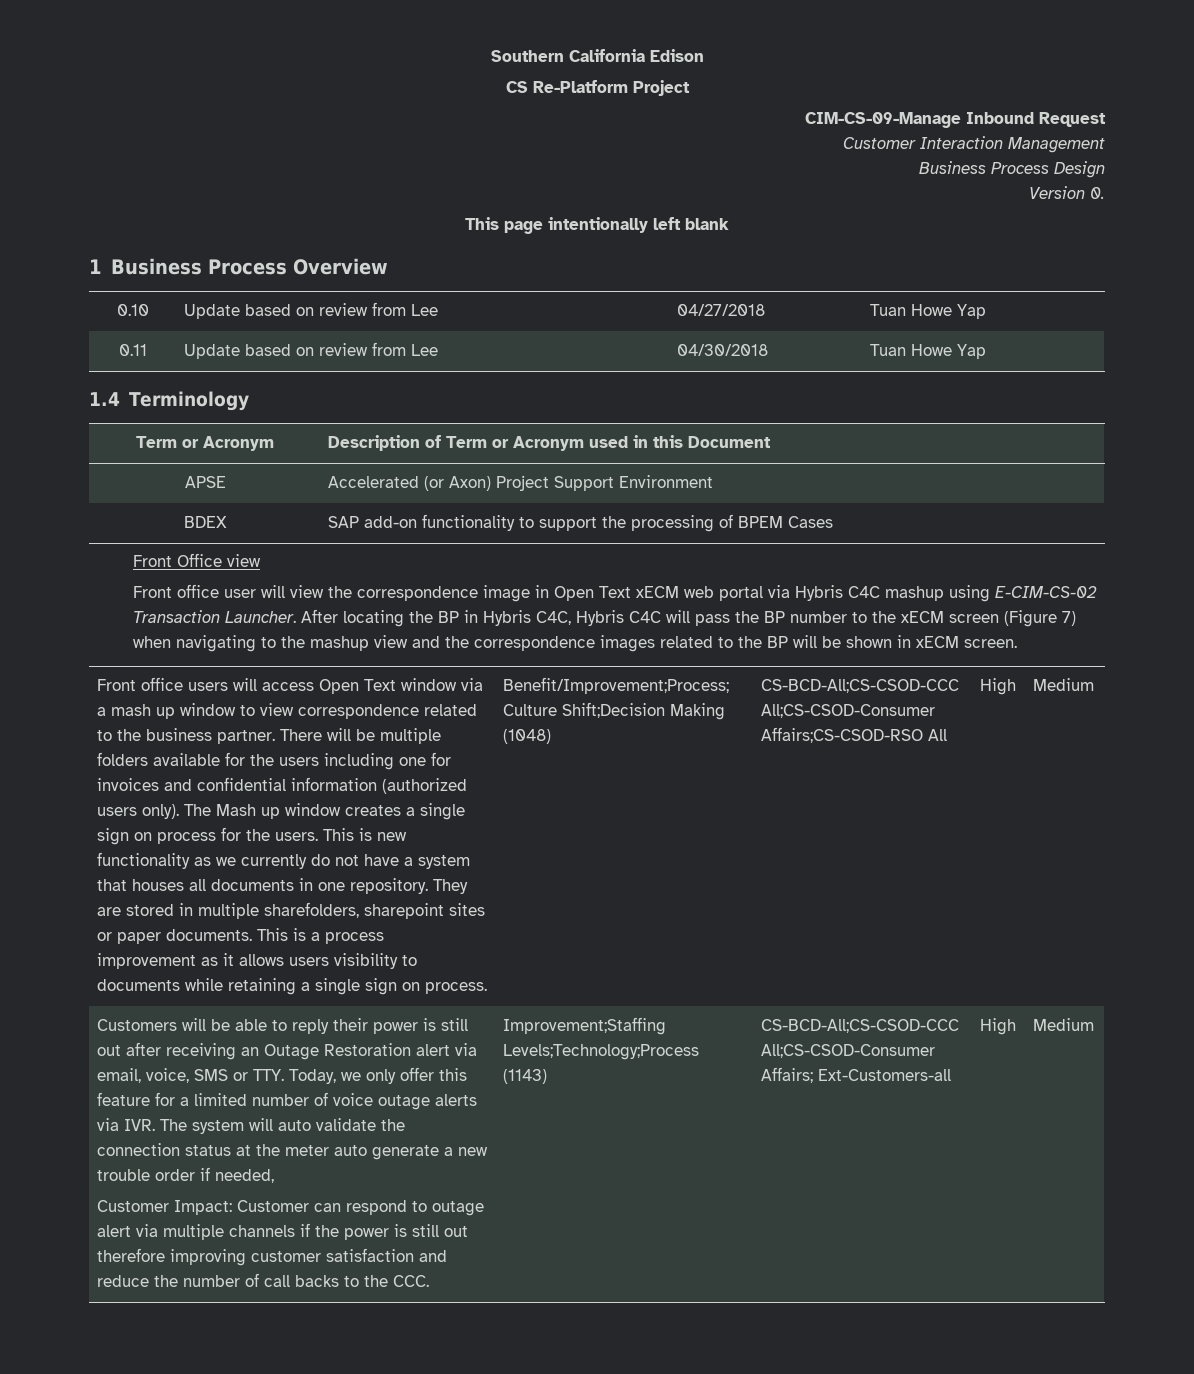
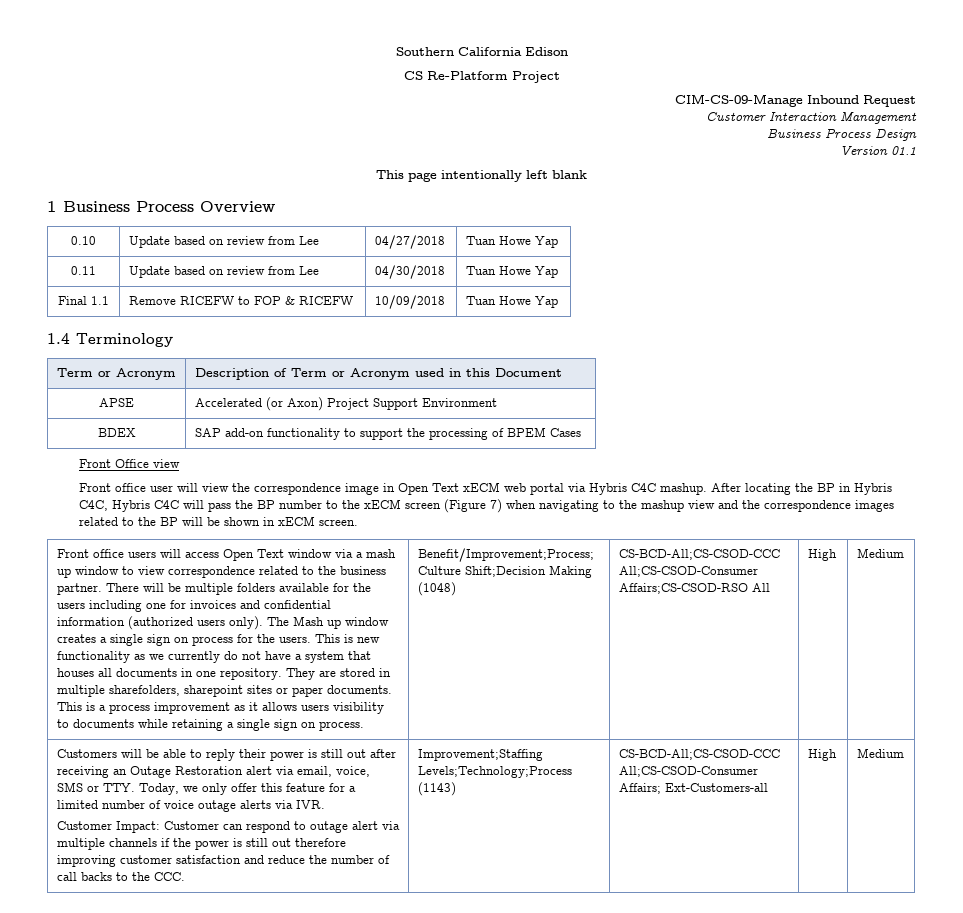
- Version 0.
+ Version 01.1
+ Final 1.1 | Remove RICEFW to FOP & RICEFW | 10/09/2018 | Tuan Howe Yap
- Front office user will view the correspondence image in Open Text xECM web portal via Hybris C4C mashup using E-CIM-CS-02 Transaction Launcher.
+ Front office user will view the correspondence image in Open Text xECM web portal via Hybris C4C mashup.
- Customers will be able to reply their power is still out after receiving an Outage Restoration alert via email, voice, SMS or TTY. Today, we only offer this feature for a limited number of voice outage alerts via IVR. The system will auto validate the connection status at the meter auto generate a new trouble order if needed,
+ Customers will be able to reply their power is still out after receiving an Outage Restoration alert via email, voice, SMS or TTY. Today, we only offer this feature for a limited number of voice outage alerts via IVR.

